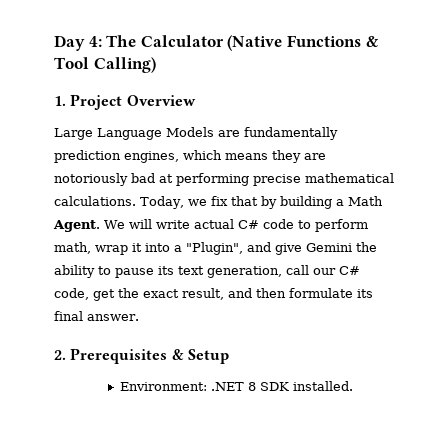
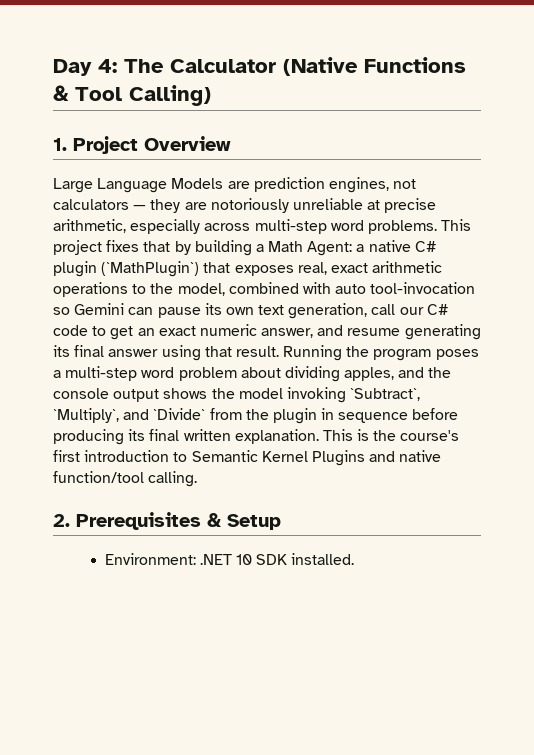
- Large Language Models are fundamentally prediction engines, which means they are notoriously bad at performing precise mathematical calculations. Today, we fix that by building a Math Agent. We will write actual C# code to perform math, wrap it into a "Plugin", and give Gemini the ability to pause its text generation, call our C# code, get the exact result, and then formulate its final answer.
+ Large Language Models are prediction engines, not calculators — they are notoriously unreliable at precise arithmetic, especially across multi-step word problems. This project fixes that by building a Math Agent: a native C# plugin (`MathPlugin`) that exposes real, exact arithmetic operations to the model, combined with auto tool-invocation so Gemini can pause its own text generation, call our C# code to get an exact numeric answer, and resume generating its final answer using that result. Running the program poses a multi-step word problem about dividing apples, and the console output shows the model invoking `Subtract`, `Multiply`, and `Divide` from the plugin in sequence before producing its final written explanation. This is the course's first introduction to Semantic Kernel Plugins and native function/tool calling.
- Environment: .NET 8 SDK installed.
+ Environment: .NET 10 SDK installed.

